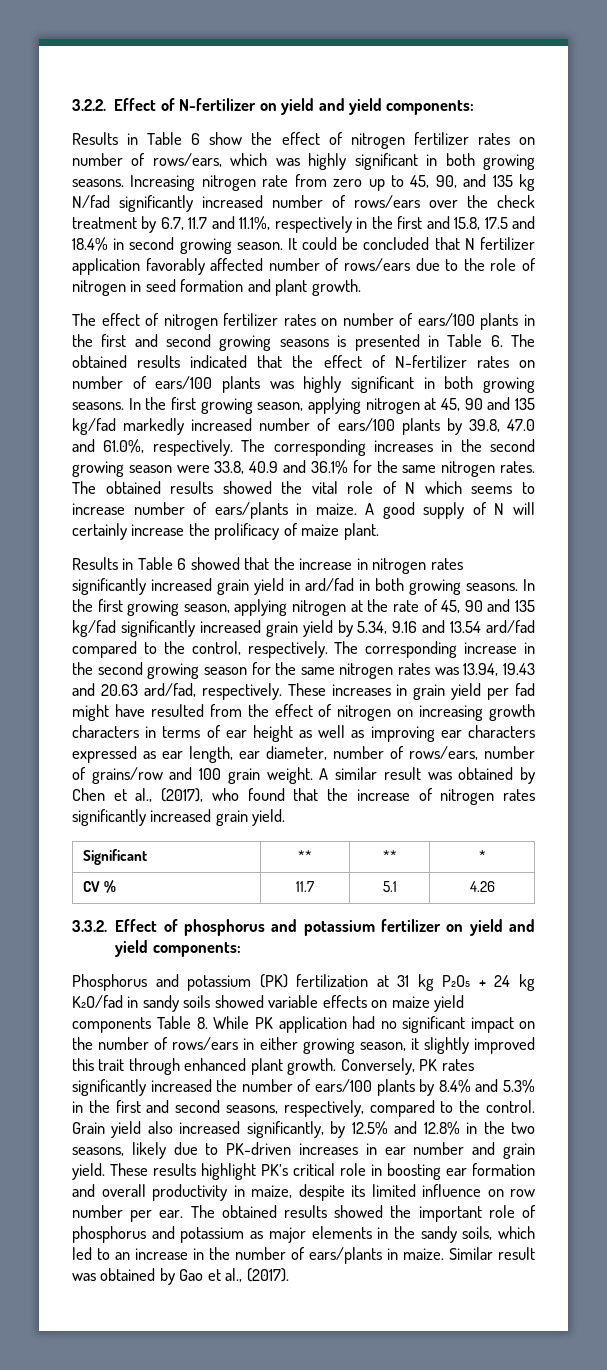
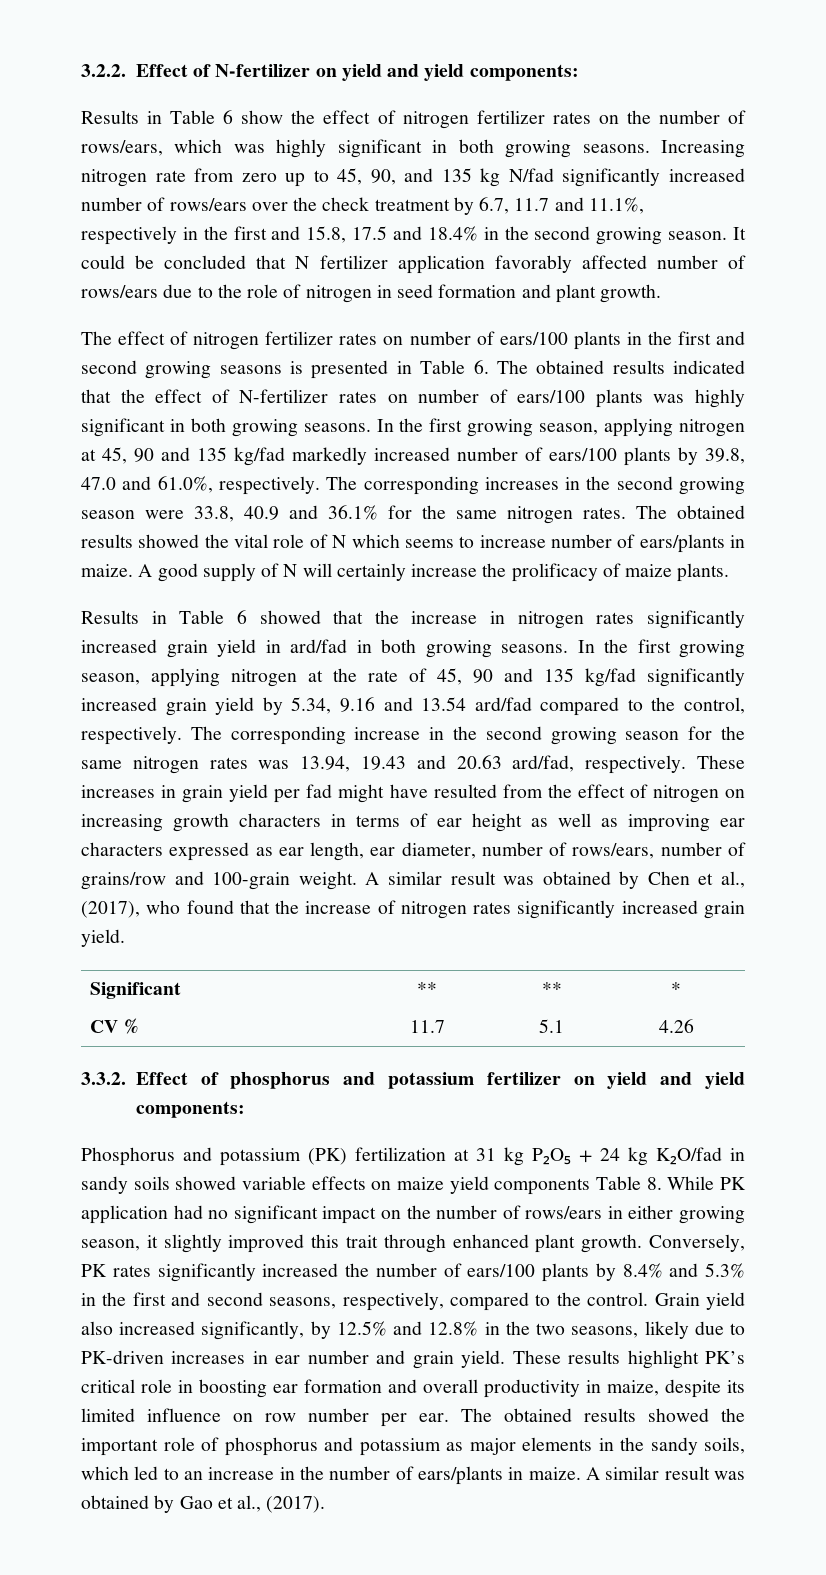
- Results in Table 6 show the effect of nitrogen fertilizer rates on number of rows/ears, which was highly significant in both growing seasons.
+ Results in Table 6 show the effect of nitrogen fertilizer rates on the number of rows/ears, which was highly significant in both growing seasons.
- Increasing nitrogen rate from zero up to 45, 90, and 135 kg N/fad significantly increased number of rows/ears over the check treatment by 6.7, 11.7 and 11.1%, respectively in the first and 15.8, 17.5 and 18.4% in second growing season.
+ Increasing nitrogen rate from zero up to 45, 90, and 135 kg N/fad significantly increased number of rows/ears over the check treatment by 6.7, 11.7 and 11.1%, respectively in the first and 15.8, 17.5 and 18.4% in the second growing season.
- A good supply of N will certainly increase the prolificacy of maize plant.
+ A good supply of N will certainly increase the prolificacy of maize plants.
- These increases in grain yield per fad might have resulted from the effect of nitrogen on increasing growth characters in terms of ear height as well as improving ear characters expressed as ear length, ear diameter, number of rows/ears, number of grains/row and 100 grain weight.
+ These increases in grain yield per fad might have resulted from the effect of nitrogen on increasing growth characters in terms of ear height as well as improving ear characters expressed as ear length, ear diameter, number of rows/ears, number of grains/row and 100-grain weight.
- Similar result was obtained by Gao et al., (2017).
+ A similar result was obtained by Gao et al., (2017).

